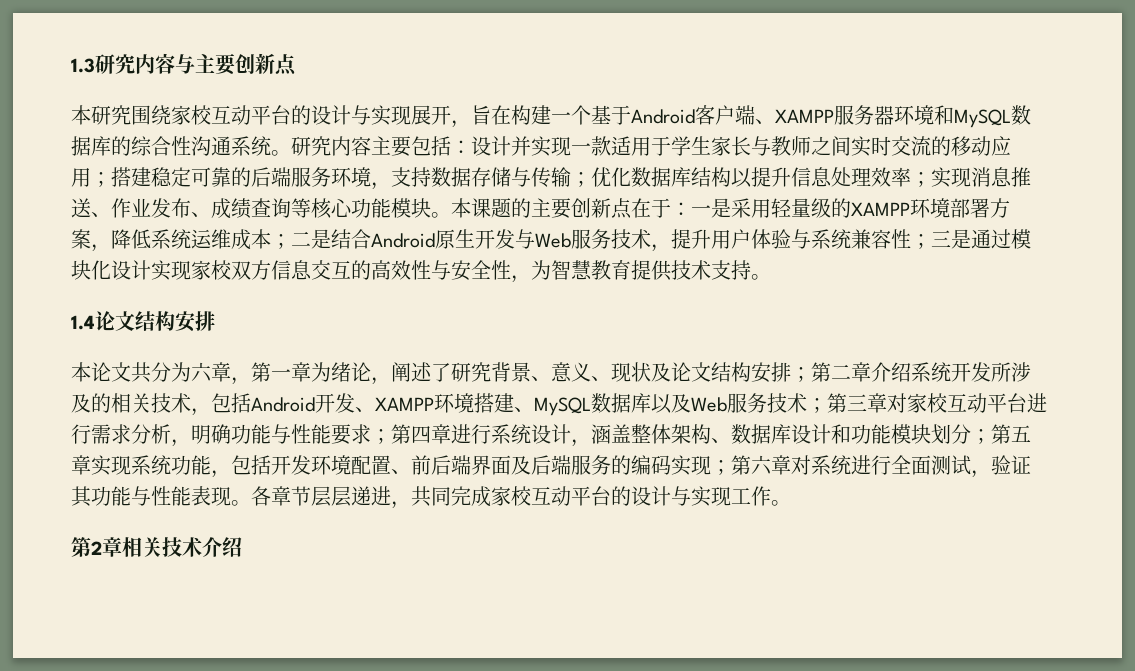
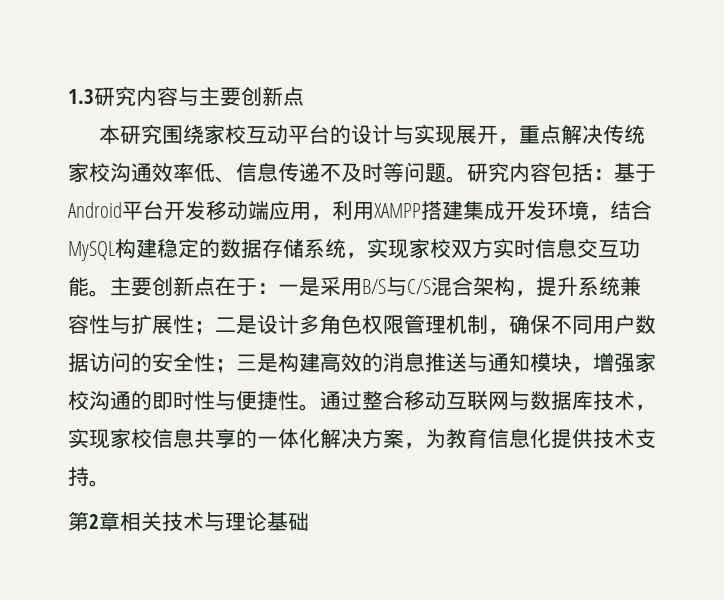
- 本研究围绕家校互动平台的设计与实现展开，旨在构建一个基于Android客户端、XAMPP服务器环境和MySQL数据库的综合性沟通系统。研究内容主要包括：设计并实现一款适用于学生家长与教师之间实时交流的移动应用；搭建稳定可靠的后端服务环境，支持数据存储与传输；优化数据库结构以提升信息处理效率；实现消息推送、作业发布、成绩查询等核心功能模块。本课题的主要创新点在于：一是采用轻量级的XAMPP环境部署方案，降低系统运维成本；二是结合Android原生开发与Web服务技术，提升用户体验与系统兼容性；三是通过模块化设计实现家校双方信息交互的高效性与安全性，为智慧教育提供技术支持。
- 1.4论文结构安排
- 本论文共分为六章，第一章为绪论，阐述了研究背景、意义、现状及论文结构安排；第二章介绍系统开发所涉及的相关技术，包括Android开发、XAMPP环境搭建、MySQL数据库以及Web服务技术；第三章对家校互动平台进行需求分析，明确功能与性能要求；第四章进行系统设计，涵盖整体架构、数据库设计和功能模块划分；第五章实现系统功能，包括开发环境配置、前后端界面及后端服务的编码实现；第六章对系统进行全面测试，验证其功能与性能表现。各章节层层递进，共同完成家校互动平台的设计与实现工作。
+ 本研究围绕家校互动平台的设计与实现展开，重点解决传统家校沟通效率低、信息传递不及时等问题。研究内容包括：基于Android平台开发移动端应用，利用XAMPP搭建集成开发环境，结合MySQL构建稳定的数据存储系统，实现家校双方实时信息交互功能。主要创新点在于：一是采用B/S与C/S混合架构，提升系统兼容性与扩展性；二是设计多角色权限管理机制，确保不同用户数据访问的安全性；三是构建高效的消息推送与通知模块，增强家校沟通的即时性与便捷性。通过整合移动互联网与数据库技术，实现家校信息共享的一体化解决方案，为教育信息化提供技术支持。
- 第2章相关技术介绍
+ 第2章相关技术与理论基础

